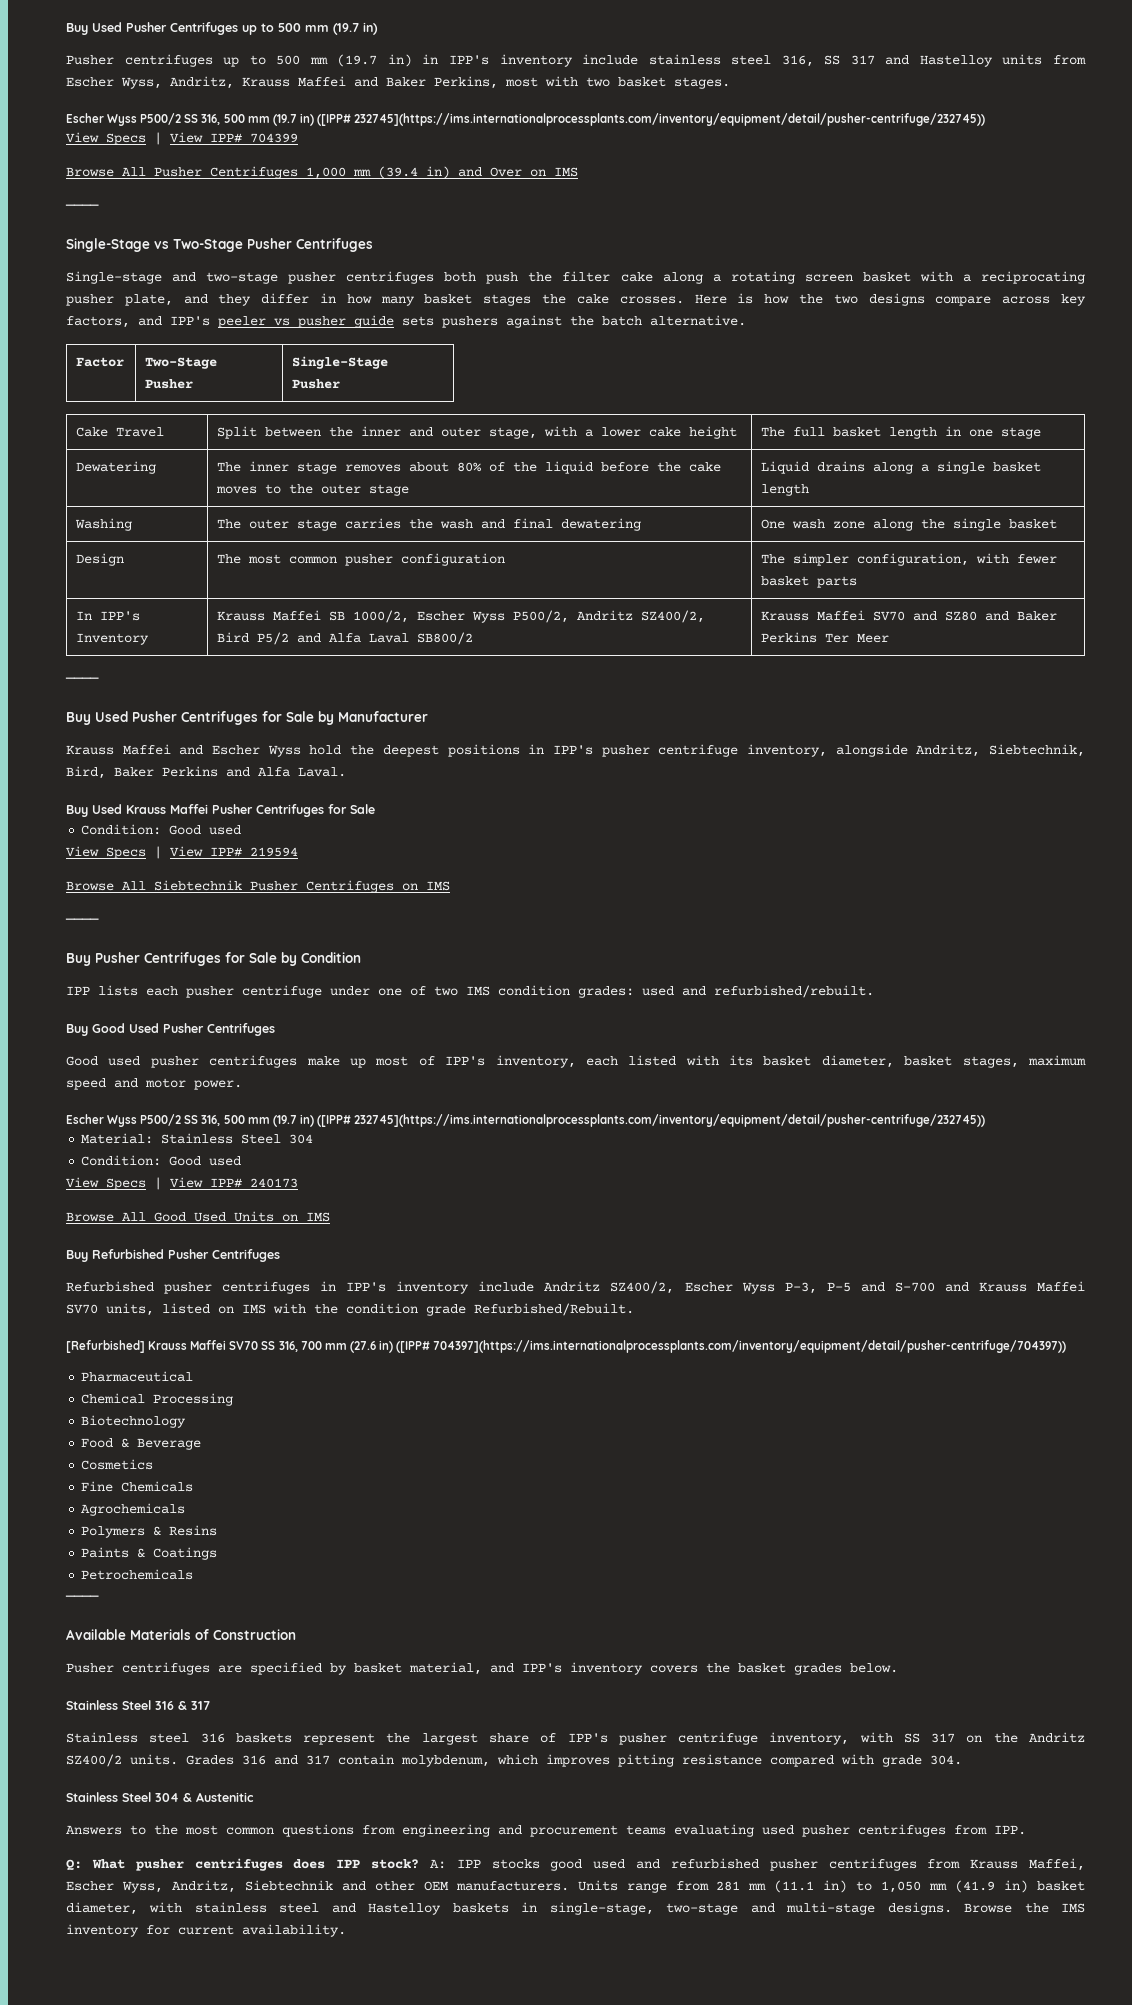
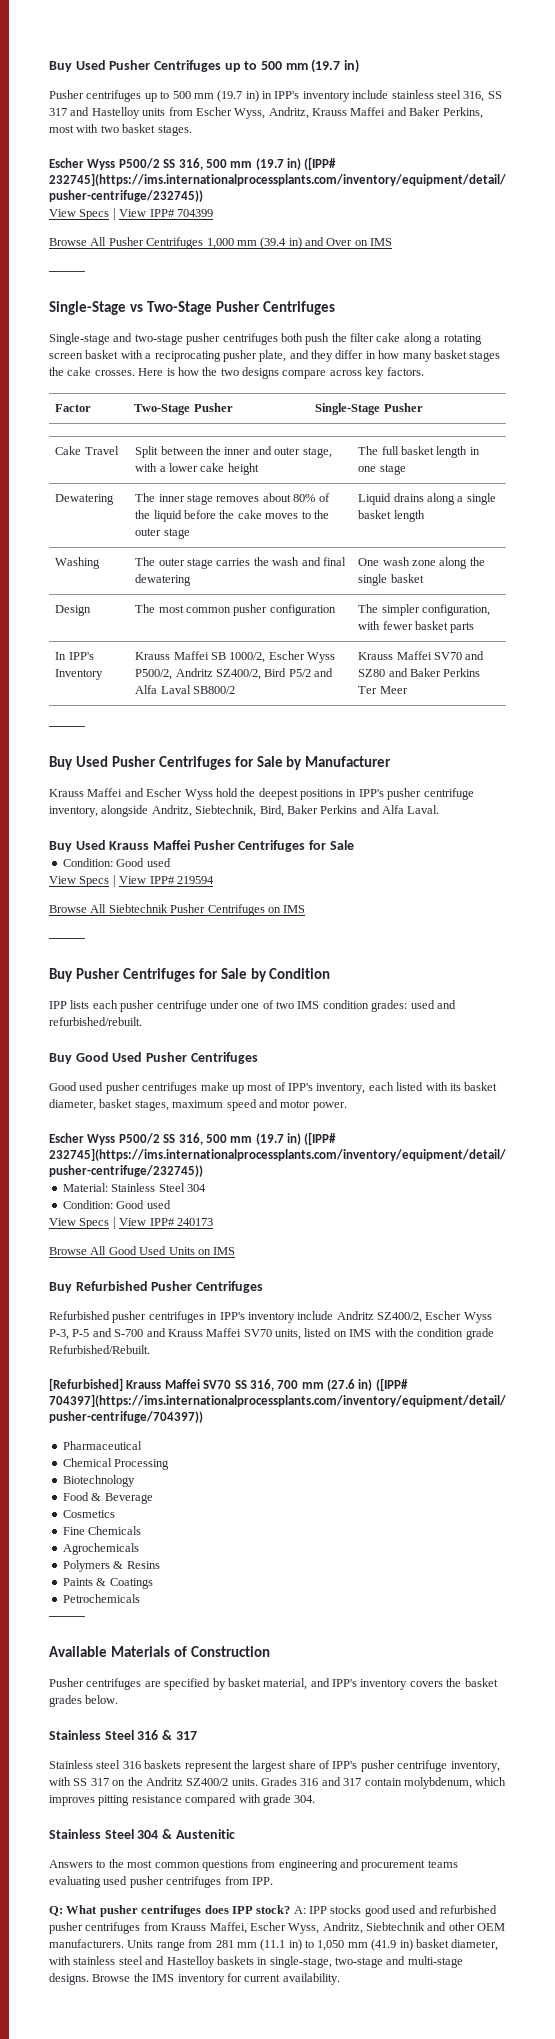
- Here is how the two designs compare across key factors, and IPP's peeler vs pusher guide sets pushers against the batch alternative.
+ Here is how the two designs compare across key factors.

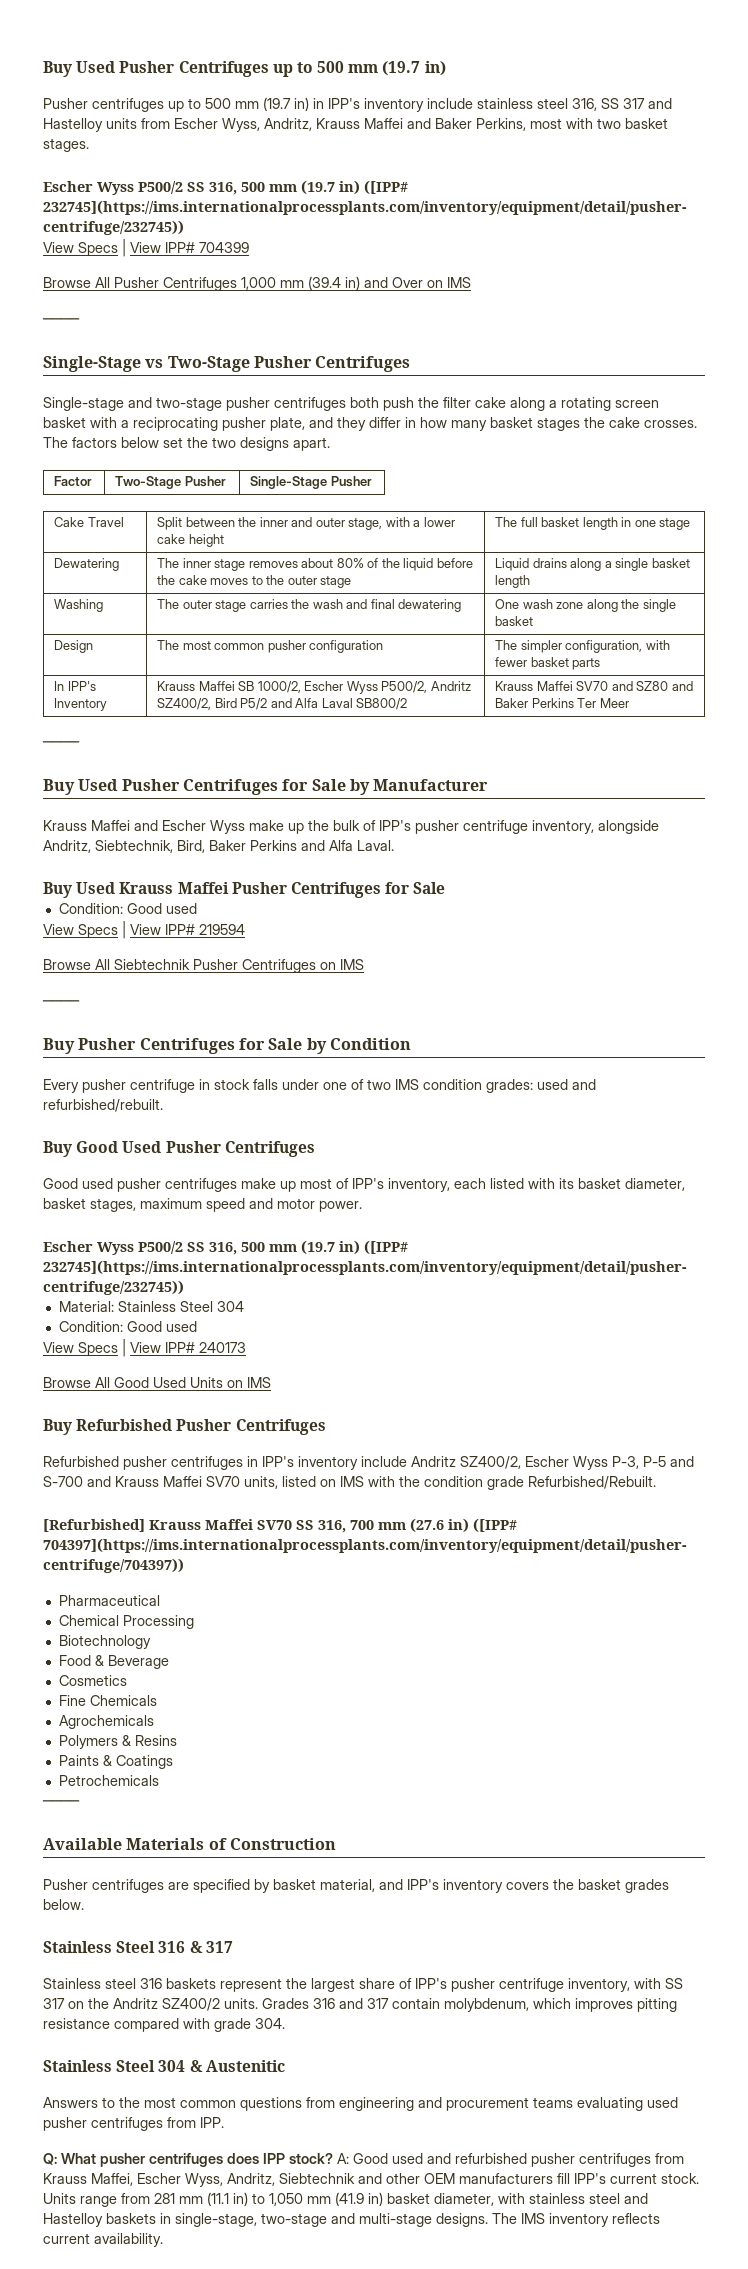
- Here is how the two designs compare across key factors.
+ The factors below set the two designs apart.
- Krauss Maffei and Escher Wyss hold the deepest positions in IPP's pusher centrifuge inventory, alongside Andritz, Siebtechnik, Bird, Baker Perkins and Alfa Laval.
+ Krauss Maffei and Escher Wyss make up the bulk of IPP's pusher centrifuge inventory, alongside Andritz, Siebtechnik, Bird, Baker Perkins and Alfa Laval.
- IPP lists each pusher centrifuge under one of two IMS condition grades: used and refurbished/rebuilt.
+ Every pusher centrifuge in stock falls under one of two IMS condition grades: used and refurbished/rebuilt.
- A: IPP stocks good used and refurbished pusher centrifuges from Krauss Maffei, Escher Wyss, Andritz, Siebtechnik and other OEM manufacturers.
+ A: Good used and refurbished pusher centrifuges from Krauss Maffei, Escher Wyss, Andritz, Siebtechnik and other OEM manufacturers fill IPP's current stock.
- Browse the IMS inventory for current availability.
+ The IMS inventory reflects current availability.

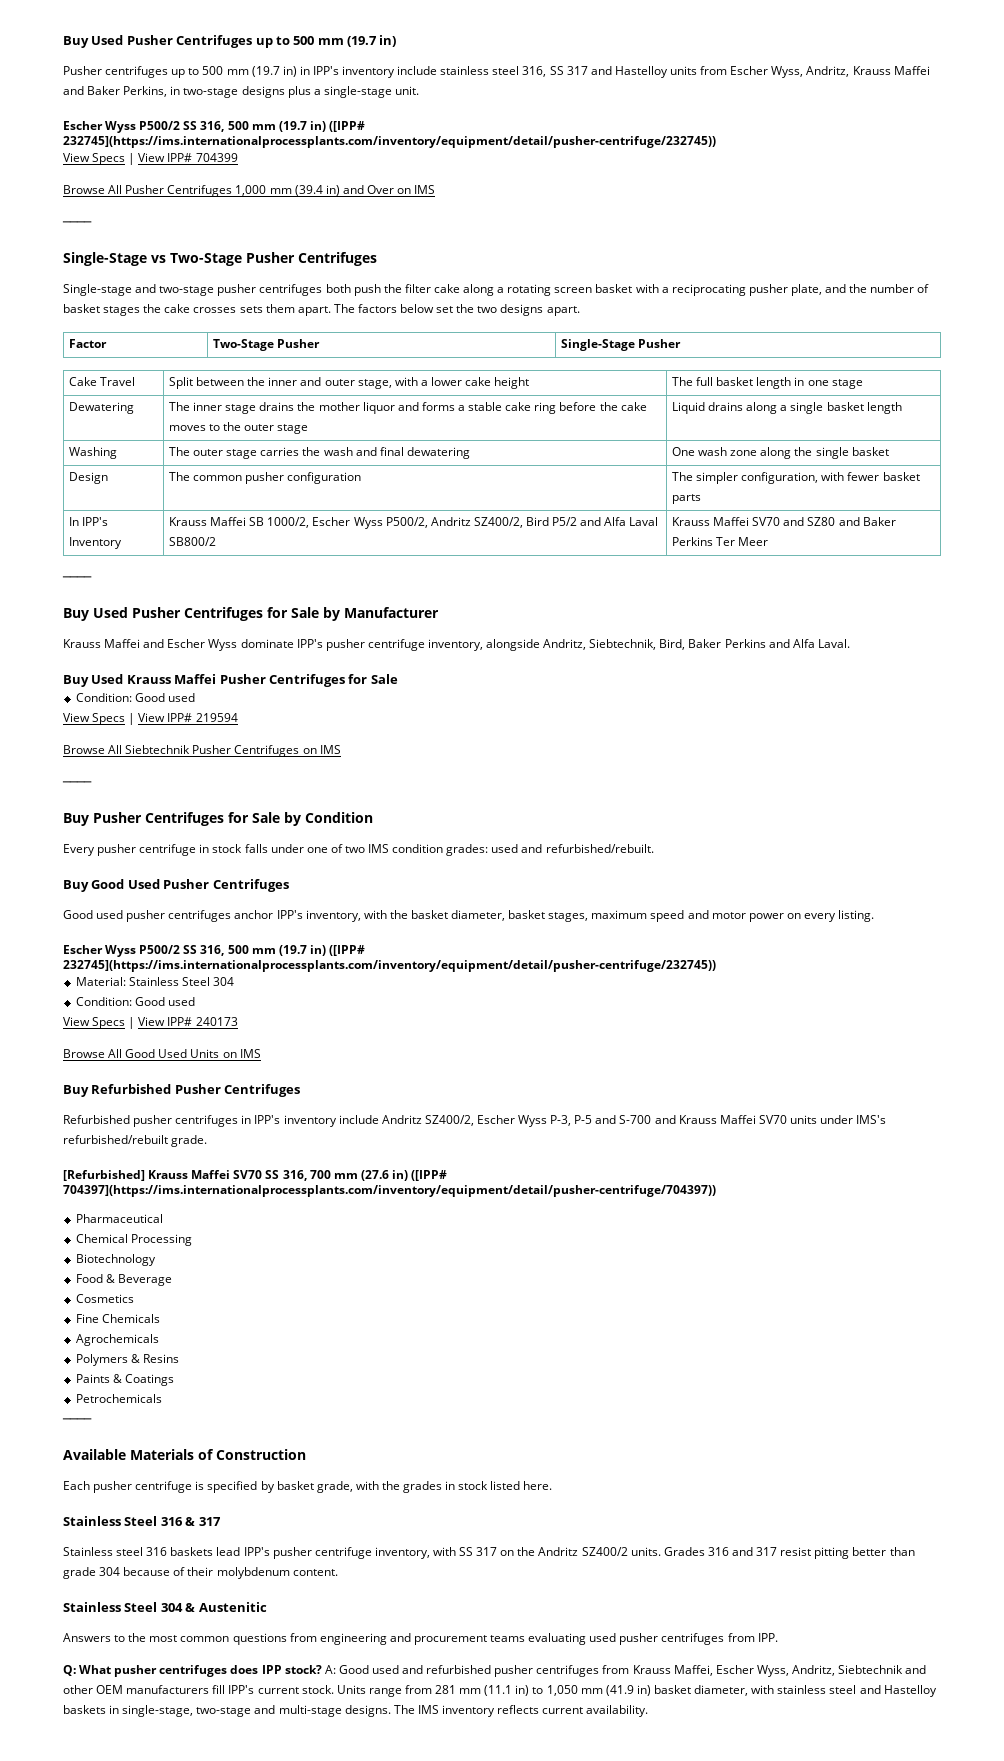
- Pusher centrifuges up to 500 mm (19.7 in) in IPP's inventory include stainless steel 316, SS 317 and Hastelloy units from Escher Wyss, Andritz, Krauss Maffei and Baker Perkins, most with two basket stages.
+ Pusher centrifuges up to 500 mm (19.7 in) in IPP's inventory include stainless steel 316, SS 317 and Hastelloy units from Escher Wyss, Andritz, Krauss Maffei and Baker Perkins, in two-stage designs plus a single-stage unit.
- Single-stage and two-stage pusher centrifuges both push the filter cake along a rotating screen basket with a reciprocating pusher plate, and they differ in how many basket stages the cake crosses.
+ Single-stage and two-stage pusher centrifuges both push the filter cake along a rotating screen basket with a reciprocating pusher plate, and the number of basket stages the cake crosses sets them apart.
- Dewatering | The inner stage removes about 80% of the liquid before the cake moves to the outer stage | Liquid drains along a single basket length
+ Dewatering | The inner stage drains the mother liquor and forms a stable cake ring before the cake moves to the outer stage | Liquid drains along a single basket length
- Design | The most common pusher configuration | The simpler configuration, with fewer basket parts
+ Design | The common pusher configuration | The simpler configuration, with fewer basket parts
- Krauss Maffei and Escher Wyss make up the bulk of IPP's pusher centrifuge inventory, alongside Andritz, Siebtechnik, Bird, Baker Perkins and Alfa Laval.
+ Krauss Maffei and Escher Wyss dominate IPP's pusher centrifuge inventory, alongside Andritz, Siebtechnik, Bird, Baker Perkins and Alfa Laval.
- Good used pusher centrifuges make up most of IPP's inventory, each listed with its basket diameter, basket stages, maximum speed and motor power.
+ Good used pusher centrifuges anchor IPP's inventory, with the basket diameter, basket stages, maximum speed and motor power on every listing.
- Refurbished pusher centrifuges in IPP's inventory include Andritz SZ400/2, Escher Wyss P-3, P-5 and S-700 and Krauss Maffei SV70 units, listed on IMS with the condition grade Refurbished/Rebuilt.
+ Refurbished pusher centrifuges in IPP's inventory include Andritz SZ400/2, Escher Wyss P-3, P-5 and S-700 and Krauss Maffei SV70 units under IMS's refurbished/rebuilt grade.
- Pusher centrifuges are specified by basket material, and IPP's inventory covers the basket grades below.
+ Each pusher centrifuge is specified by basket grade, with the grades in stock listed here.
- Stainless steel 316 baskets represent the largest share of IPP's pusher centrifuge inventory, with SS 317 on the Andritz SZ400/2 units.
+ Stainless steel 316 baskets lead IPP's pusher centrifuge inventory, with SS 317 on the Andritz SZ400/2 units.
- Grades 316 and 317 contain molybdenum, which improves pitting resistance compared with grade 304.
+ Grades 316 and 317 resist pitting better than grade 304 because of their molybdenum content.

